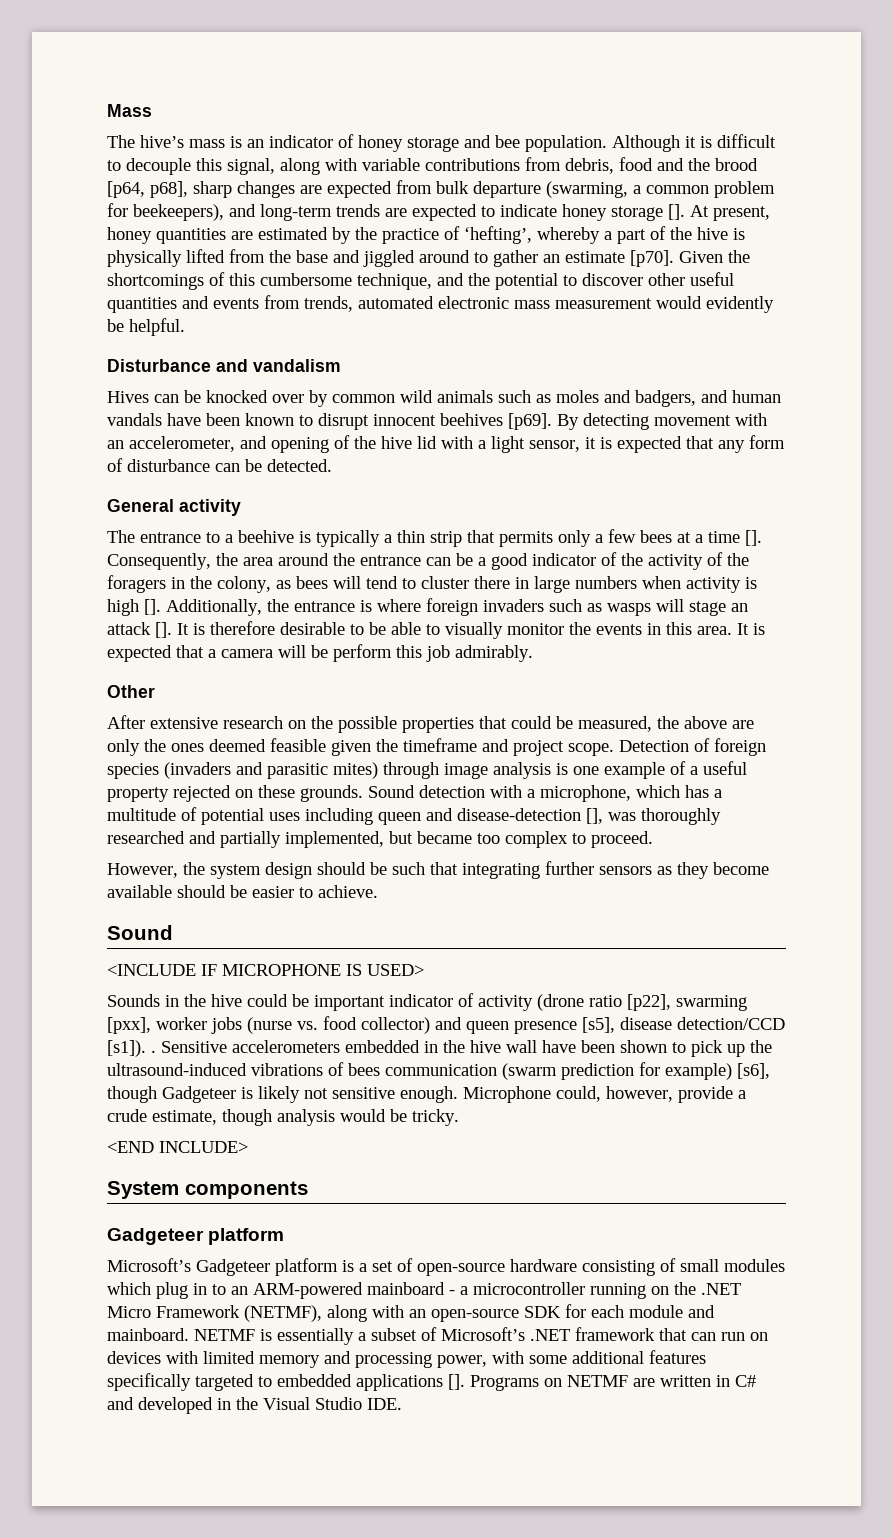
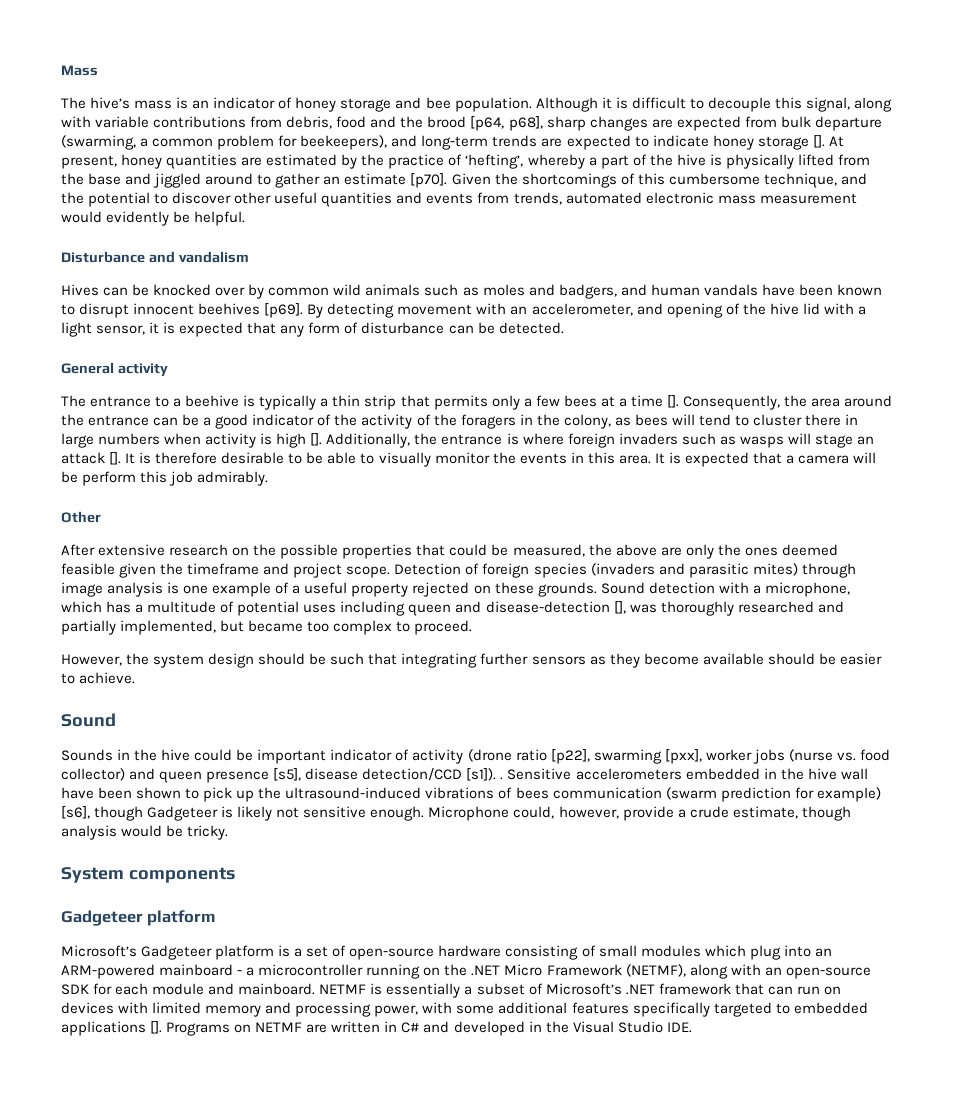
- <INCLUDE IF MICROPHONE IS USED>
- <END INCLUDE>
- Microsoft’s Gadgeteer platform is a set of open-source hardware consisting of small modules which plug in to an ARM-powered mainboard - a microcontroller running on the .NET Micro Framework (NETMF), along with an open-source SDK for each module and mainboard.
+ Microsoft’s Gadgeteer platform is a set of open-source hardware consisting of small modules which plug into an ARM-powered mainboard - a microcontroller running on the .NET Micro Framework (NETMF), along with an open-source SDK for each module and mainboard.

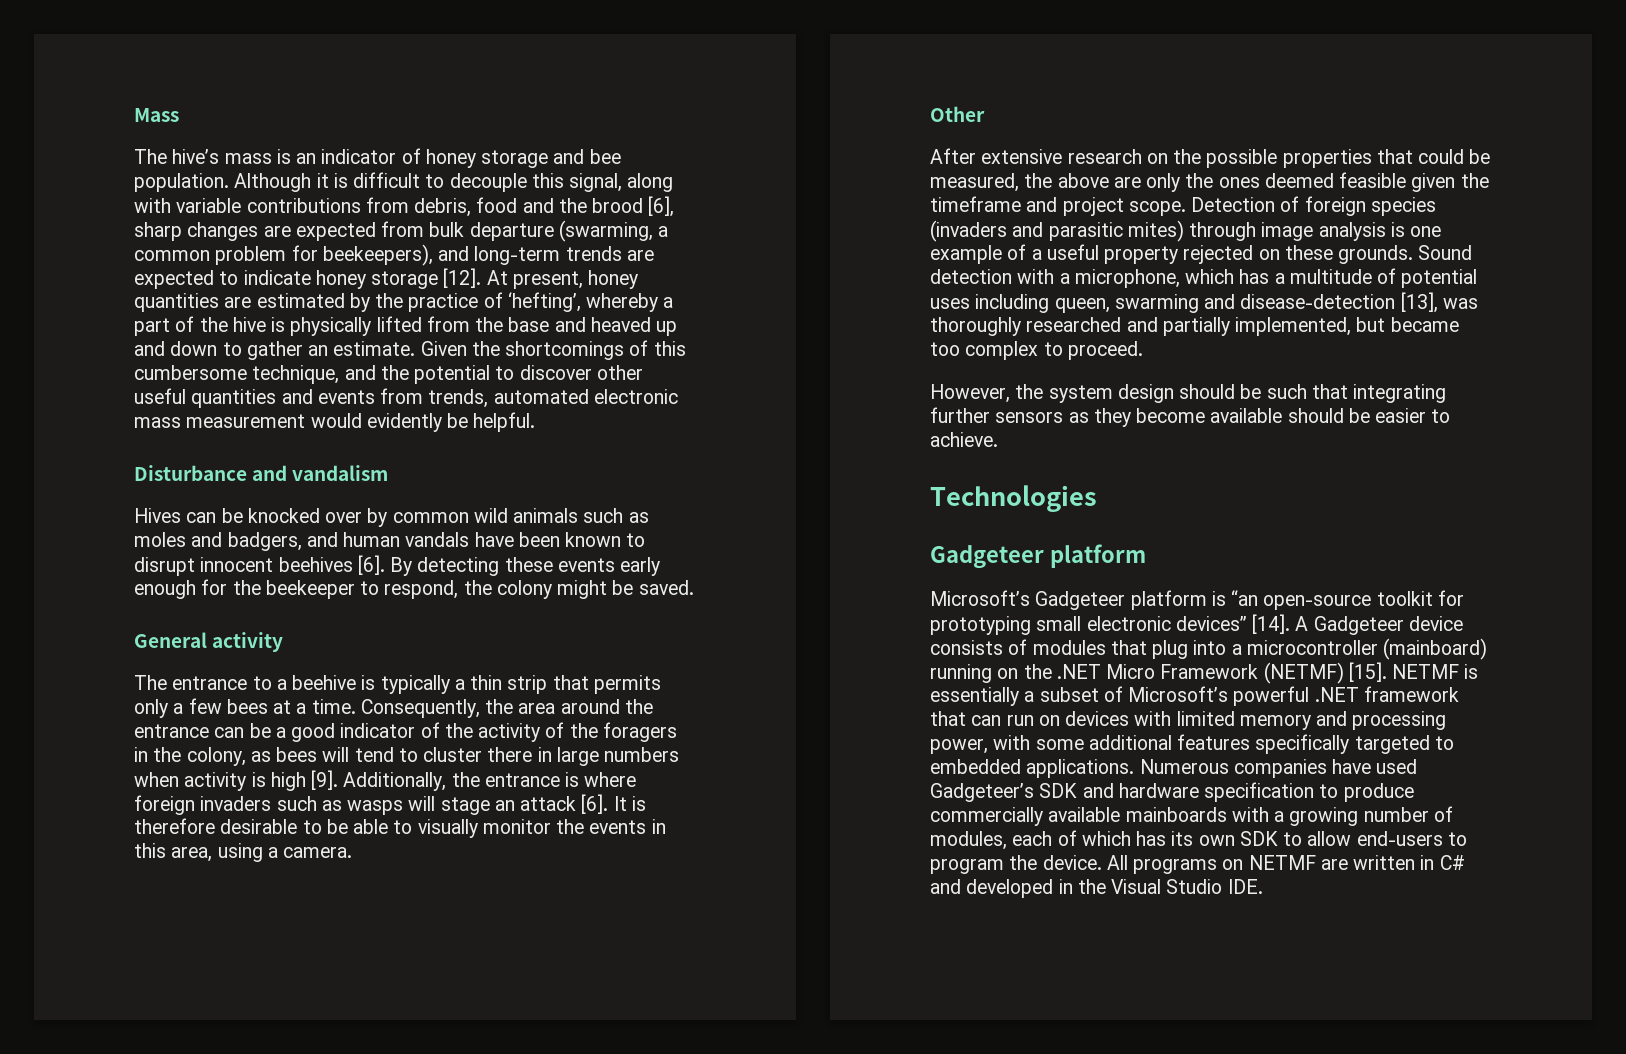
- Although it is difficult to decouple this signal, along with variable contributions from debris, food and the brood [p64, p68], sharp changes are expected from bulk departure (swarming, a common problem for beekeepers), and long-term trends are expected to indicate honey storage [].
+ Although it is difficult to decouple this signal, along with variable contributions from debris, food and the brood [6], sharp changes are expected from bulk departure (swarming, a common problem for beekeepers), and long-term trends are expected to indicate honey storage [12].
- At present, honey quantities are estimated by the practice of ‘hefting’, whereby a part of the hive is physically lifted from the base and jiggled around to gather an estimate [p70].
+ At present, honey quantities are estimated by the practice of ‘hefting’, whereby a part of the hive is physically lifted from the base and heaved up and down to gather an estimate.
- Hives can be knocked over by common wild animals such as moles and badgers, and human vandals have been known to disrupt innocent beehives [p69].
+ Hives can be knocked over by common wild animals such as moles and badgers, and human vandals have been known to disrupt innocent beehives [6].
- By detecting movement with an accelerometer, and opening of the hive lid with a light sensor, it is expected that any form of disturbance can be detected.
+ By detecting these events early enough for the beekeeper to respond, the colony might be saved.
- The entrance to a beehive is typically a thin strip that permits only a few bees at a time [].
+ The entrance to a beehive is typically a thin strip that permits only a few bees at a time.
- Consequently, the area around the entrance can be a good indicator of the activity of the foragers in the colony, as bees will tend to cluster there in large numbers when activity is high [].
+ Consequently, the area around the entrance can be a good indicator of the activity of the foragers in the colony, as bees will tend to cluster there in large numbers when activity is high [9].
- Additionally, the entrance is where foreign invaders such as wasps will stage an attack [].
+ Additionally, the entrance is where foreign invaders such as wasps will stage an attack [6].
- It is therefore desirable to be able to visually monitor the events in this area. It is expected that a camera will be perform this job admirably.
+ It is therefore desirable to be able to visually monitor the events in this area, using a camera.
- Sound detection with a microphone, which has a multitude of potential uses including queen and disease-detection [], was thoroughly researched and partially implemented, but became too complex to proceed.
+ Sound detection with a microphone, which has a multitude of potential uses including queen, swarming and disease-detection [13], was thoroughly researched and partially implemented, but became too complex to proceed.
  However, the system design should be such that integrating further sensors as they become available should be easier to achieve.
- Sound
- Sounds in the hive could be important indicator of activity (drone ratio [p22], swarming [pxx], worker jobs (nurse vs. food collector) and queen presence [s5], disease detection/CCD [s1]). . Sensitive accelerometers embedded in the hive wall have been shown to pick up the ultrasound-induced vibrations of bees communication (swarm prediction for example) [s6], though Gadgeteer is likely not sensitive enough. Microphone could, however, provide a crude estimate, though analysis would be tricky.
- System components
+ Technologies
- Microsoft’s Gadgeteer platform is a set of open-source hardware consisting of small modules which plug into an ARM-powered mainboard - a microcontroller running on the .NET Micro Framework (NETMF), along with an open-source SDK for each module and mainboard.
+ Microsoft’s Gadgeteer platform is “an open-source toolkit for prototyping small electronic devices” [14]. A Gadgeteer device consists of modules that plug into a microcontroller (mainboard) running on the .NET Micro Framework (NETMF) [15].
- NETMF is essentially a subset of Microsoft’s .NET framework that can run on devices with limited memory and processing power, with some additional features specifically targeted to embedded applications []. Programs on NETMF are written in C# and developed in the Visual Studio IDE.
+ NETMF is essentially a subset of Microsoft’s powerful .NET framework that can run on devices with limited memory and processing power, with some additional features specifically targeted to embedded applications. Numerous companies have used Gadgeteer’s SDK and hardware specification to produce commercially available mainboards with a growing number of modules, each of which has its own SDK to allow end-users to program the device. All programs on NETMF are written in C# and developed in the Visual Studio IDE.

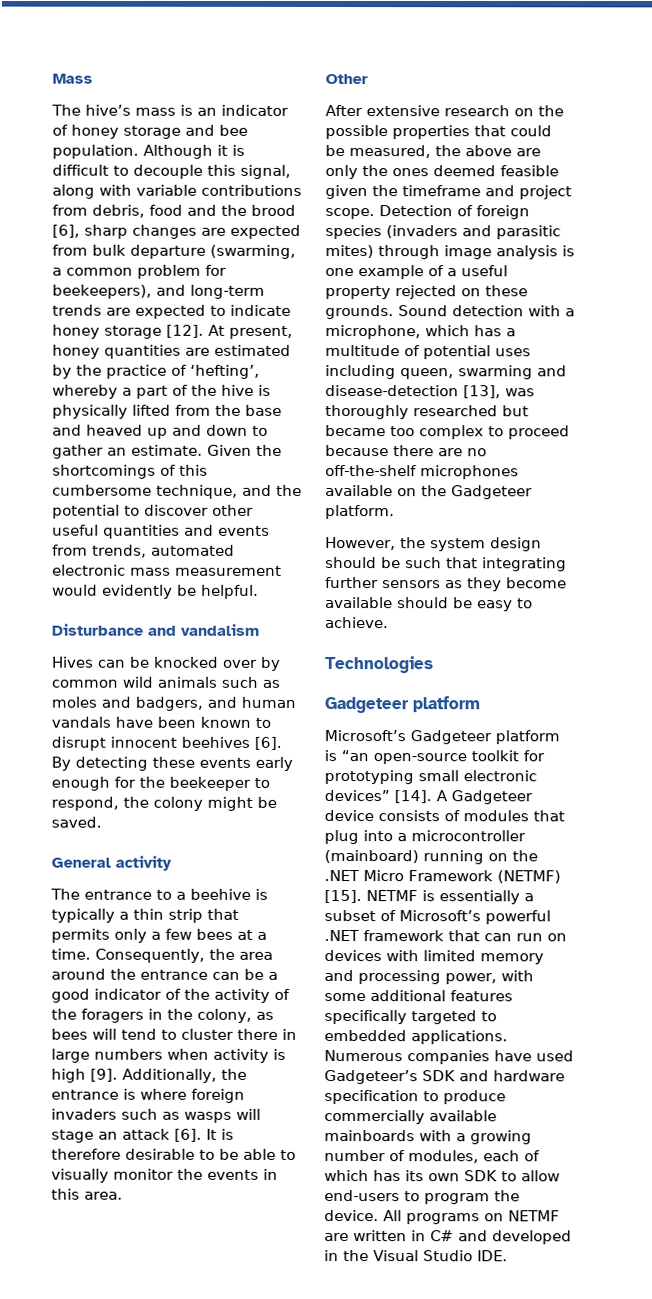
- It is therefore desirable to be able to visually monitor the events in this area, using a camera.
+ It is therefore desirable to be able to visually monitor the events in this area.
- Sound detection with a microphone, which has a multitude of potential uses including queen, swarming and disease-detection [13], was thoroughly researched and partially implemented, but became too complex to proceed.
+ Sound detection with a microphone, which has a multitude of potential uses including queen, swarming and disease-detection [13], was thoroughly researched but became too complex to proceed because there are no off-the-shelf microphones available on the Gadgeteer platform.
- However, the system design should be such that integrating further sensors as they become available should be easier to achieve.
+ However, the system design should be such that integrating further sensors as they become available should be easy to achieve.

